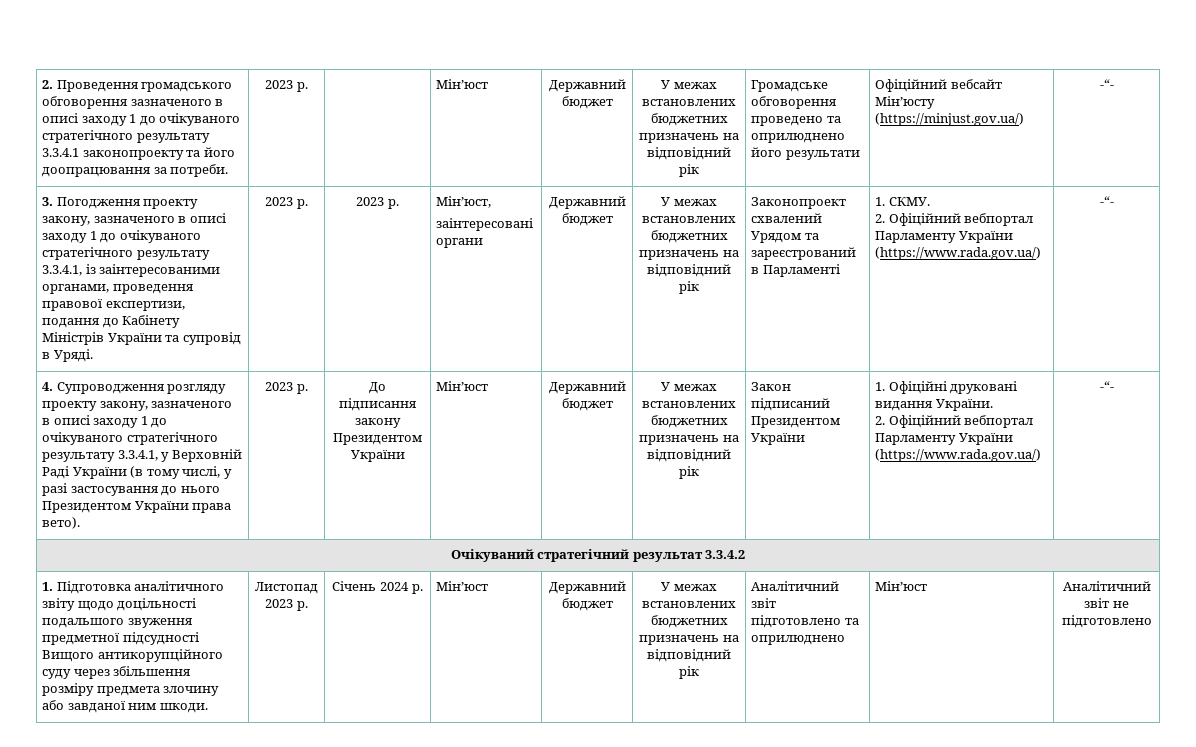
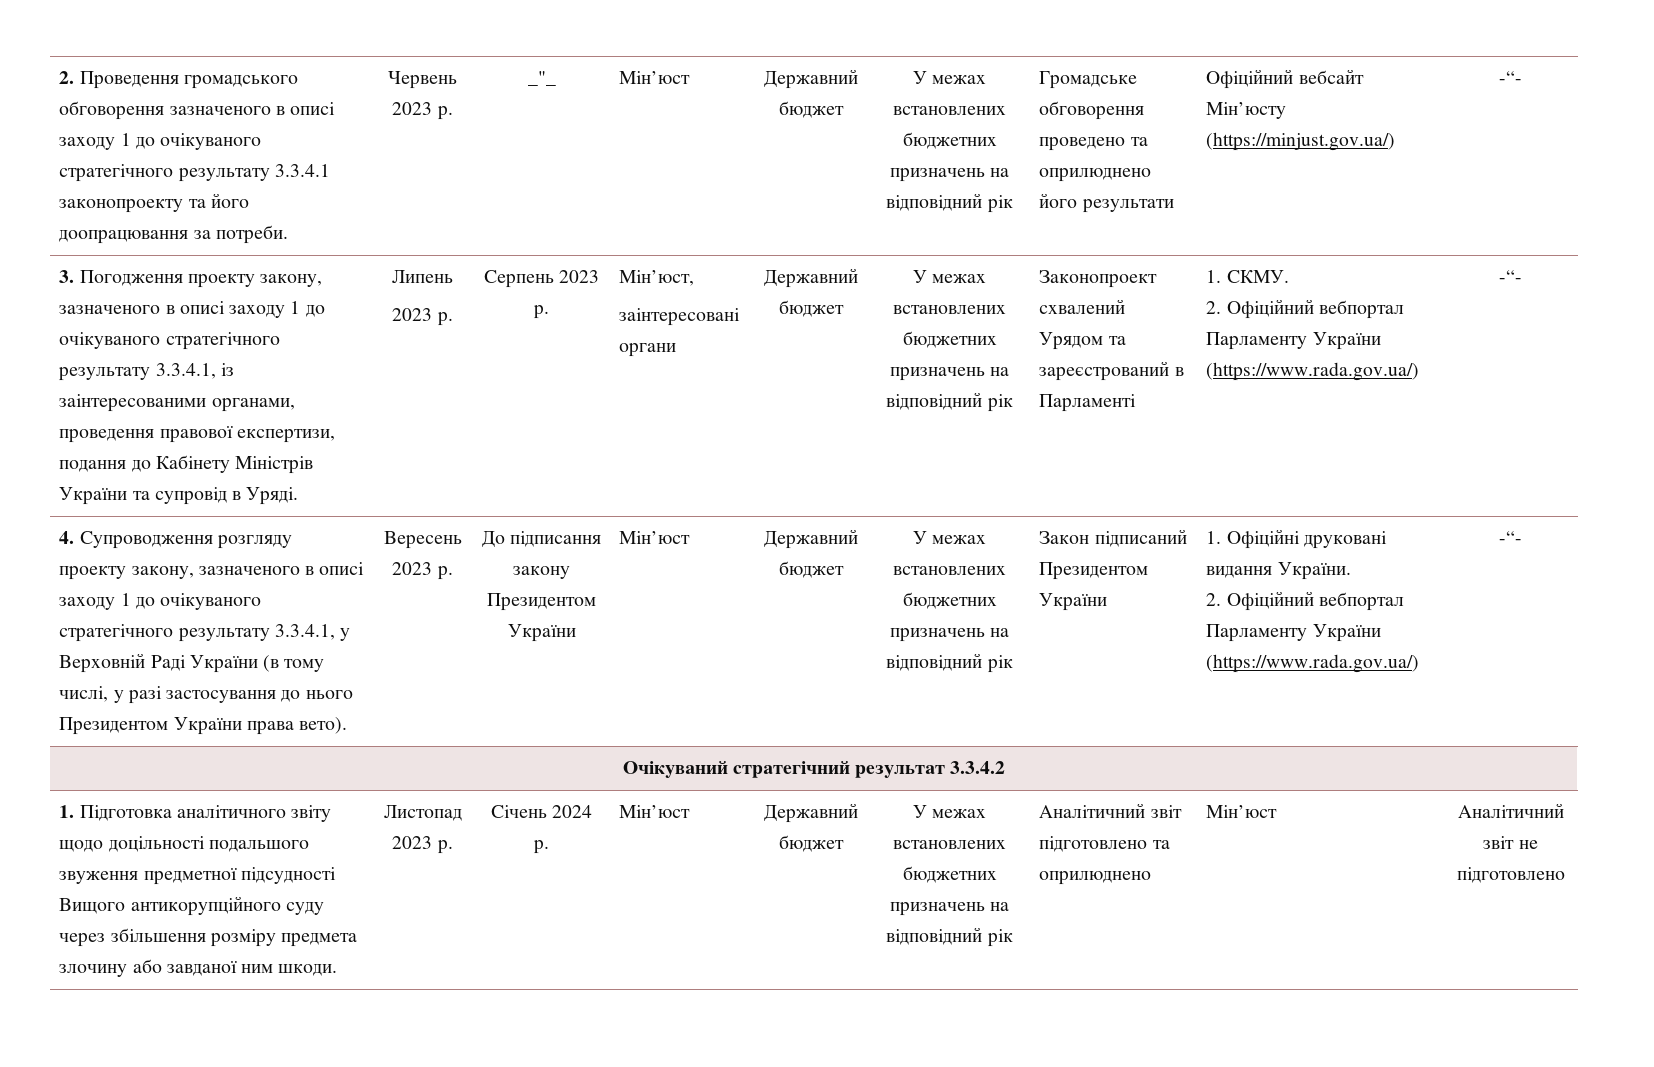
- 2. Проведення громадського обговорення зазначеного в описі заходу 1 до очікуваного стратегічного результату 3.3.4.1 законопроекту та його доопрацювання за потреби. | 2023 р.
+ 2. Проведення громадського обговорення зазначеного в описі заходу 1 до очікуваного стратегічного результату 3.3.4.1 законопроекту та його доопрацювання за потреби. | Червень 2023 р. | _"_
- 2023 р. | 2023 р.
+ Липень
+ 2023 р. | Серпень 2023 р.
- 4. Супроводження розгляду проекту закону, зазначеного в описі заходу 1 до очікуваного стратегічного результату 3.3.4.1, у Верховній Раді України (в тому числі, у разі застосування до нього Президентом України права вето). | 2023 р.
+ 4. Супроводження розгляду проекту закону, зазначеного в описі заходу 1 до очікуваного стратегічного результату 3.3.4.1, у Верховній Раді України (в тому числі, у разі застосування до нього Президентом України права вето). | Вересень 2023 р.

